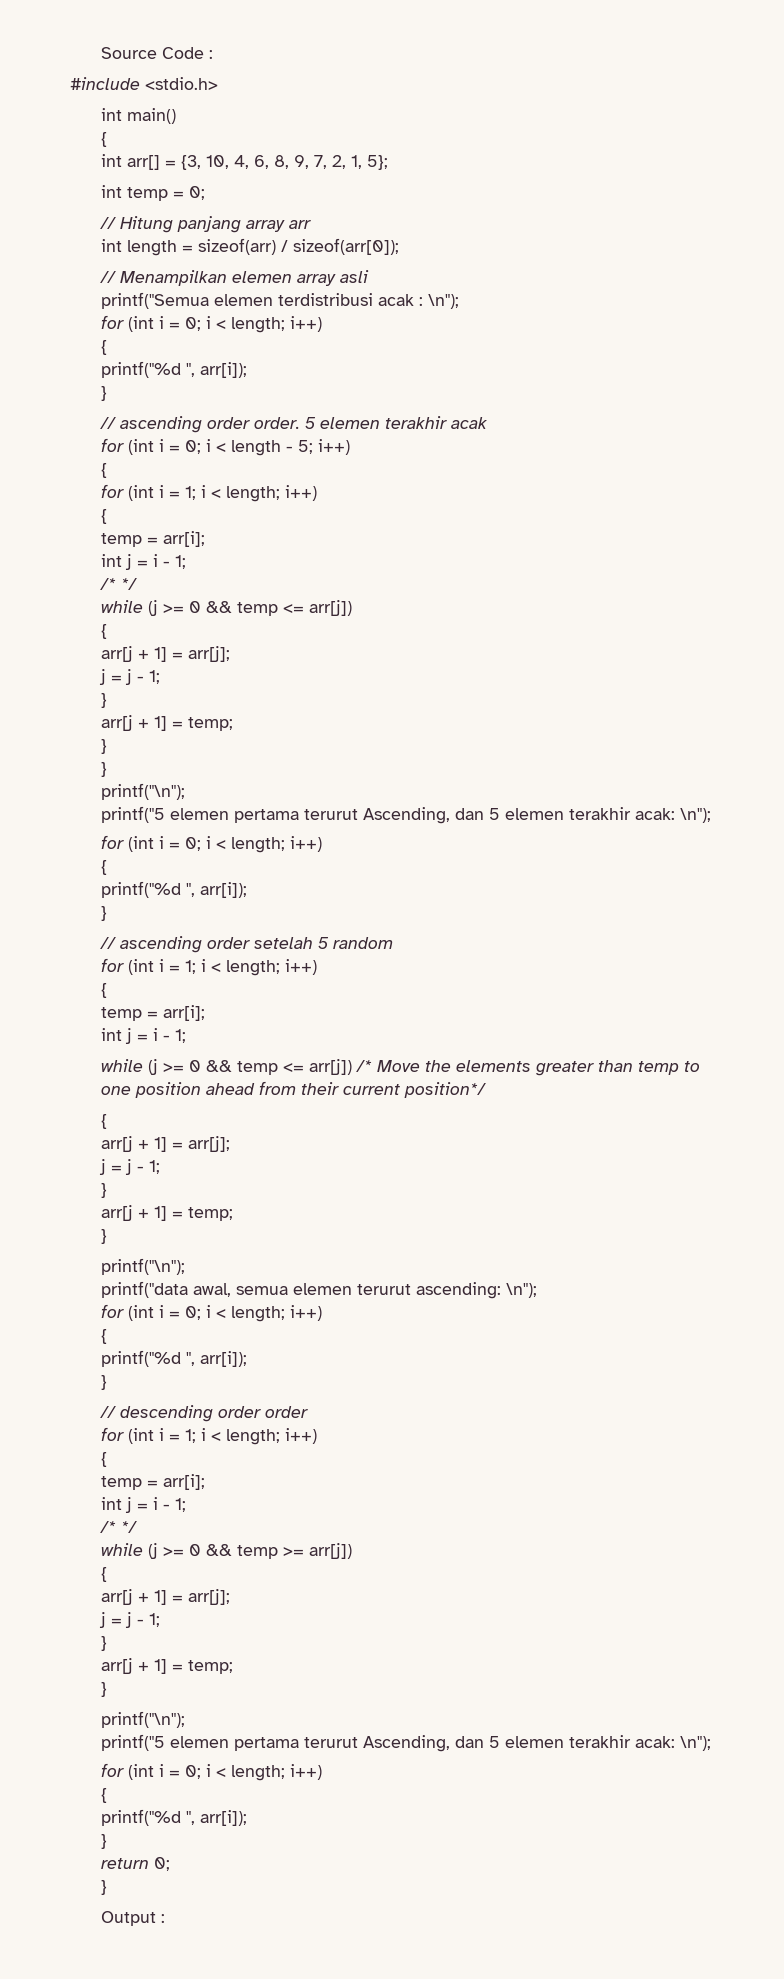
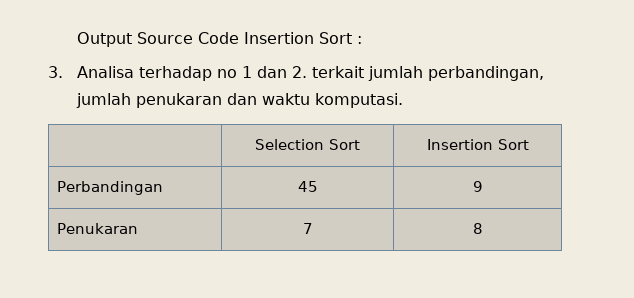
- Source Code :
+ Output Source Code Insertion Sort :
- #include <stdio.h>
- int main()
- {
- int arr[] = {3, 10, 4, 6, 8, 9, 7, 2, 1, 5};
- int temp = 0;
- // Hitung panjang array arr
- int length = sizeof(arr) / sizeof(arr[0]);
- // Menampilkan elemen array asli
- printf("Semua elemen terdistribusi acak : \n");
- for (int i = 0; i < length; i++)
- {
- printf("%d ", arr[i]);
- }
- // ascending order order. 5 elemen terakhir acak
- for (int i = 0; i < length - 5; i++)
- {
- for (int i = 1; i < length; i++)
- {
- temp = arr[i];
- int j = i - 1;
- /* */
- while (j >= 0 && temp <= arr[j])
- {
- arr[j + 1] = arr[j];
- j = j - 1;
- }
- arr[j + 1] = temp;
- }
- }
- printf("\n");
- printf("5 elemen pertama terurut Ascending, dan 5 elemen terakhir acak: \n");
- for (int i = 0; i < length; i++)
- {
- printf("%d ", arr[i]);
- }
- // ascending order setelah 5 random
- for (int i = 1; i < length; i++)
- {
- temp = arr[i];
- int j = i - 1;
- while (j >= 0 && temp <= arr[j]) /* Move the elements greater than temp to one position ahead from their current position*/
- {
- arr[j + 1] = arr[j];
- j = j - 1;
- }
- arr[j + 1] = temp;
- }
- printf("\n");
- printf("data awal, semua elemen terurut ascending: \n");
- for (int i = 0; i < length; i++)
- {
- printf("%d ", arr[i]);
- }
- // descending order order
- for (int i = 1; i < length; i++)
- {
- temp = arr[i];
- int j = i - 1;
- /* */
- while (j >= 0 && temp >= arr[j])
- {
- arr[j + 1] = arr[j];
- j = j - 1;
- }
- arr[j + 1] = temp;
- }
- printf("\n");
- printf("5 elemen pertama terurut Ascending, dan 5 elemen terakhir acak: \n");
- for (int i = 0; i < length; i++)
- {
- printf("%d ", arr[i]);
- }
- return 0;
- }
- Output :
+ 3. Analisa terhadap no 1 dan 2. terkait jumlah perbandingan, jumlah penukaran dan waktu komputasi.
+ | Selection Sort | Insertion Sort
+ Perbandingan | 45 | 9
+ Penukaran | 7 | 8

